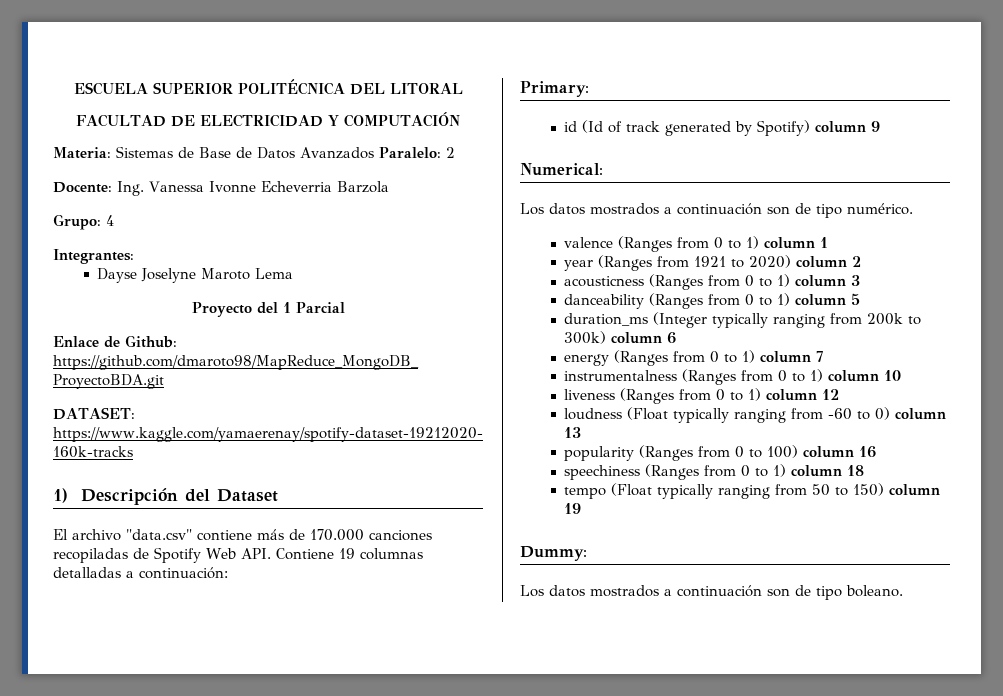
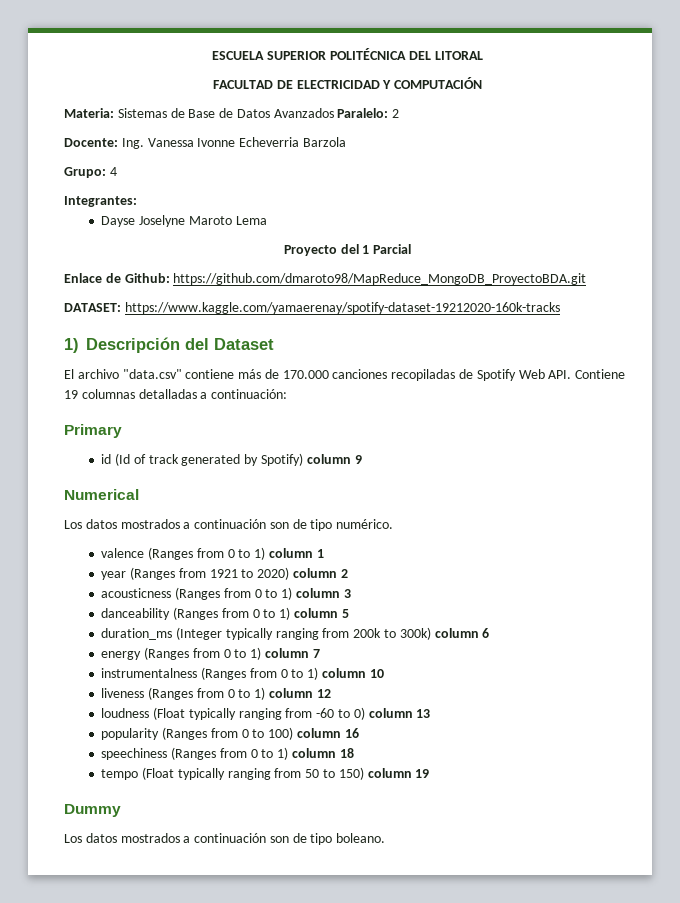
- Primary:
+ Primary
- Numerical:
+ Numerical
- Dummy:
+ Dummy

